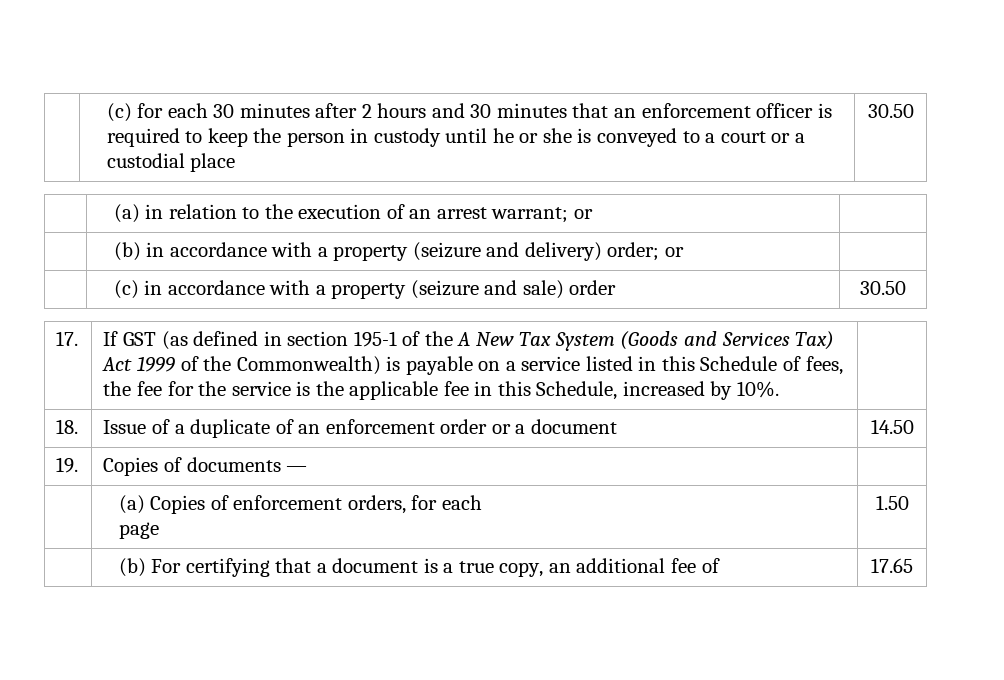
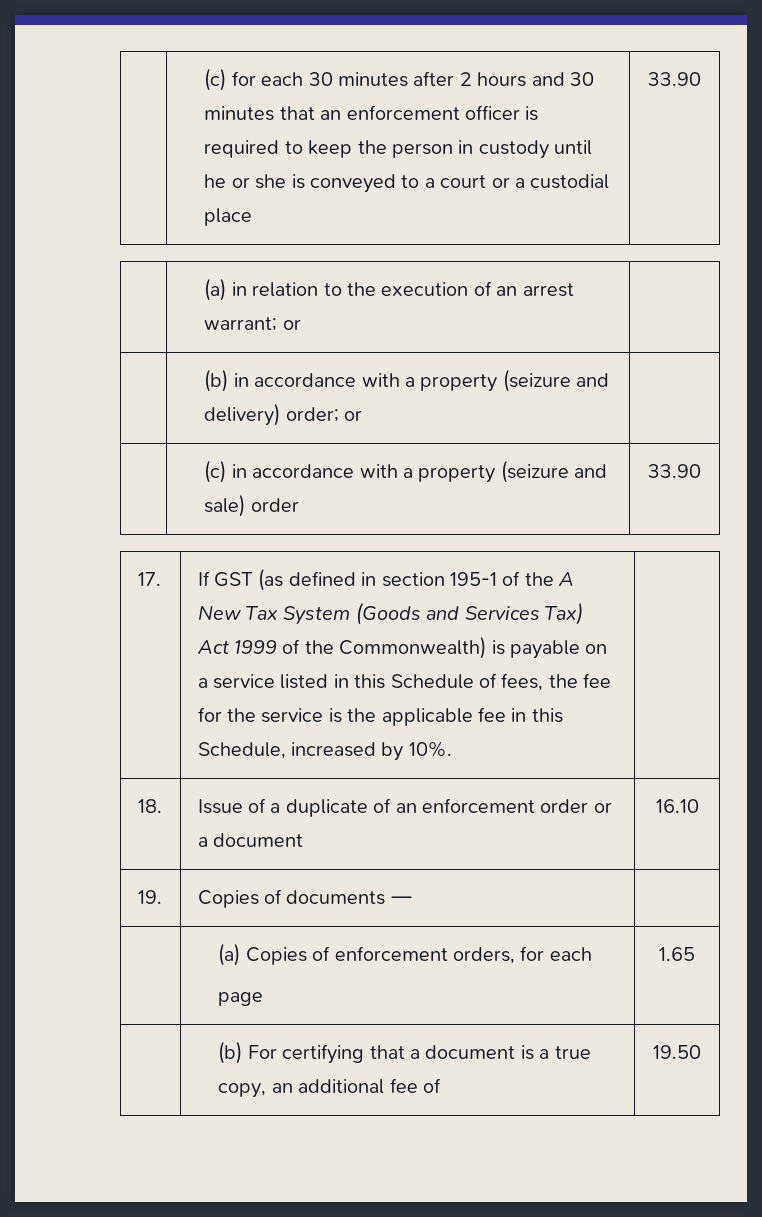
- | (c) for each 30 minutes after 2 hours and 30 minutes that an enforcement officer is required to keep the person in custody until he or she is conveyed to a court or a custodial place | 30.50
+ | (c) for each 30 minutes after 2 hours and 30 minutes that an enforcement officer is required to keep the person in custody until he or she is conveyed to a court or a custodial place | 33.90
- | (c) in accordance with a property (seizure and sale) order | 30.50
+ | (c) in accordance with a property (seizure and sale) order | 33.90
- 18. | Issue of a duplicate of an enforcement order or a document | 14.50
+ 18. | Issue of a duplicate of an enforcement order or a document | 16.10
  | (a) Copies of enforcement orders, for each
- page | 1.50
+ page | 1.65
- | (b) For certifying that a document is a true copy, an additional fee of | 17.65
+ | (b) For certifying that a document is a true copy, an additional fee of | 19.50

